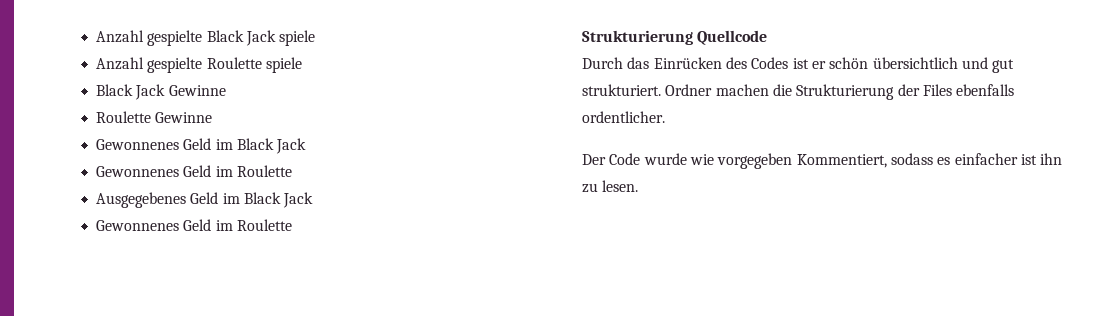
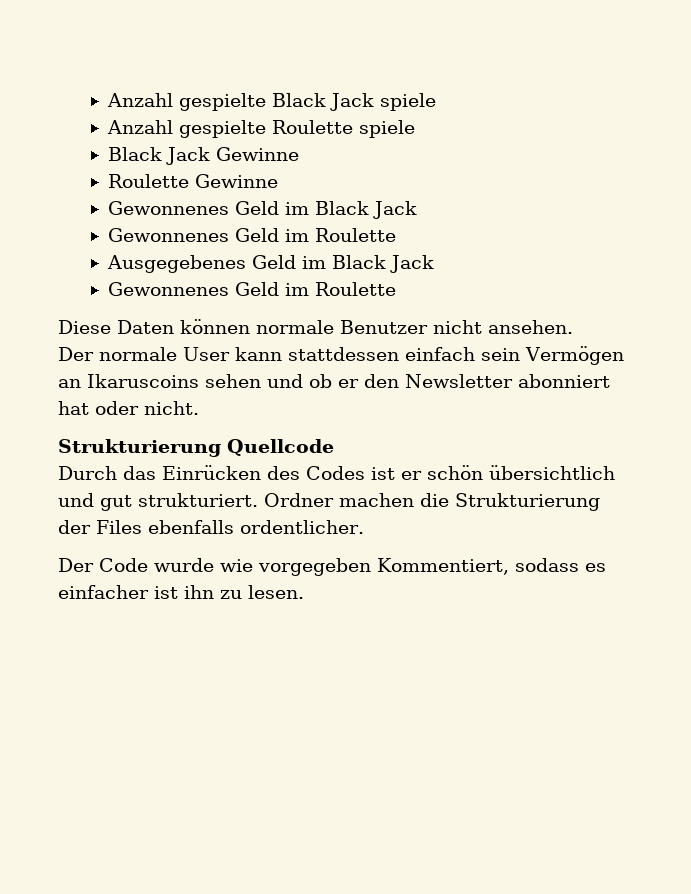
+ Diese Daten können normale Benutzer nicht ansehen.
+ Der normale User kann stattdessen einfach sein Vermögen an Ikaruscoins sehen und ob er den Newsletter abonniert hat oder nicht.

